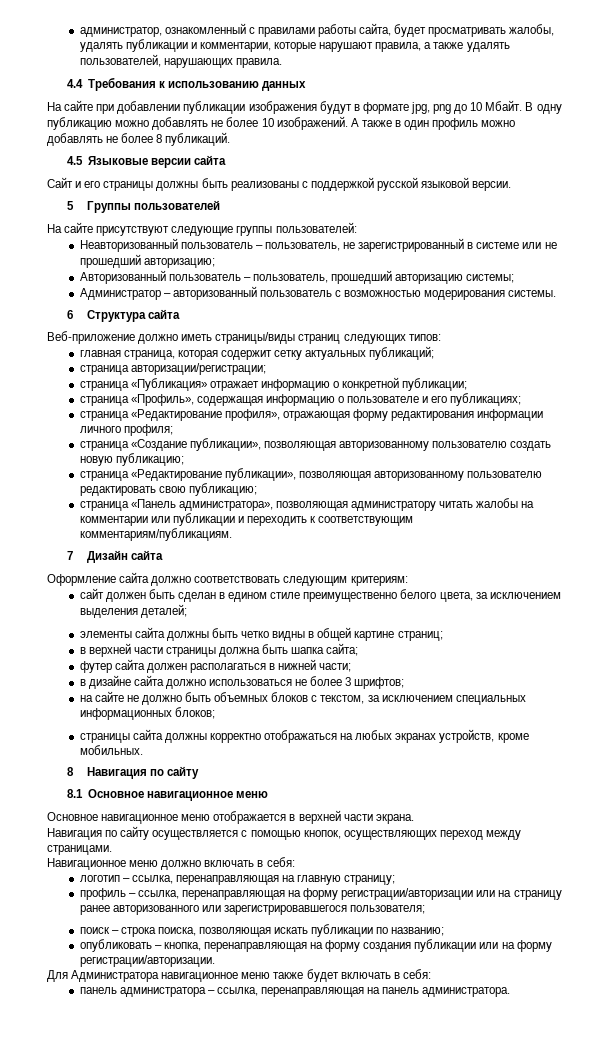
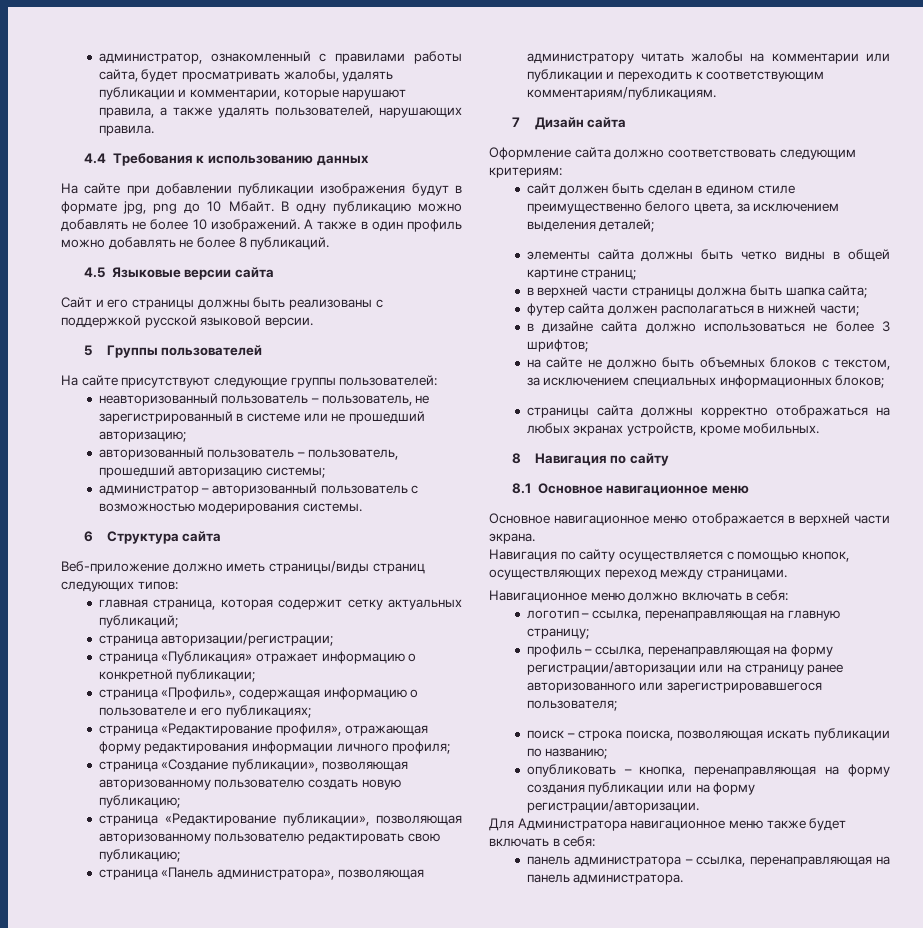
- Неавторизованный пользователь – пользователь, не зарегистрированный в системе или не прошедший авторизацию;
+ неавторизованный пользователь – пользователь, не зарегистрированный в системе или не прошедший авторизацию;
- Авторизованный пользователь – пользователь, прошедший авторизацию системы;
+ авторизованный пользователь – пользователь, прошедший авторизацию системы;
- Администратор – авторизованный пользователь с возможностью модерирования системы.
+ администратор – авторизованный пользователь с возможностью модерирования системы.

